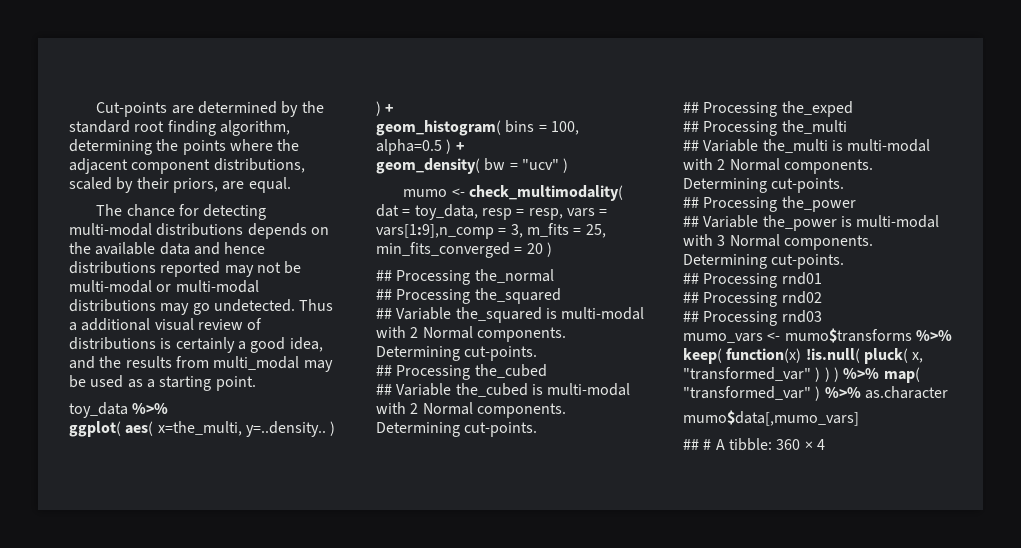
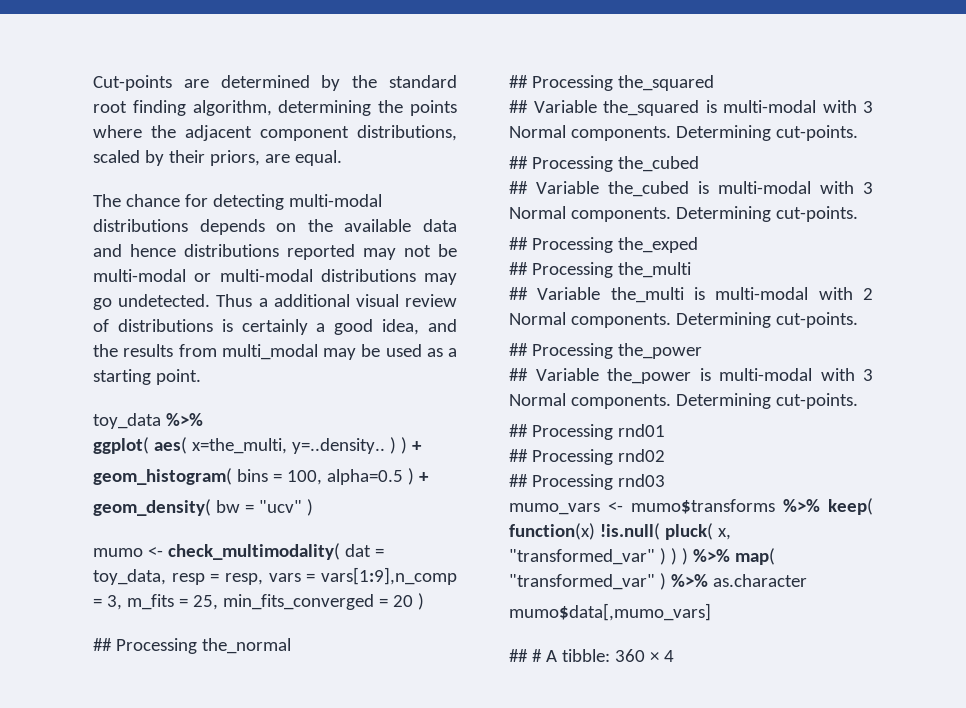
- ## Variable the_squared is multi-modal with 2 Normal components.
+ ## Variable the_squared is multi-modal with 3 Normal components.
- ## Variable the_cubed is multi-modal with 2 Normal components.
+ ## Variable the_cubed is multi-modal with 3 Normal components.

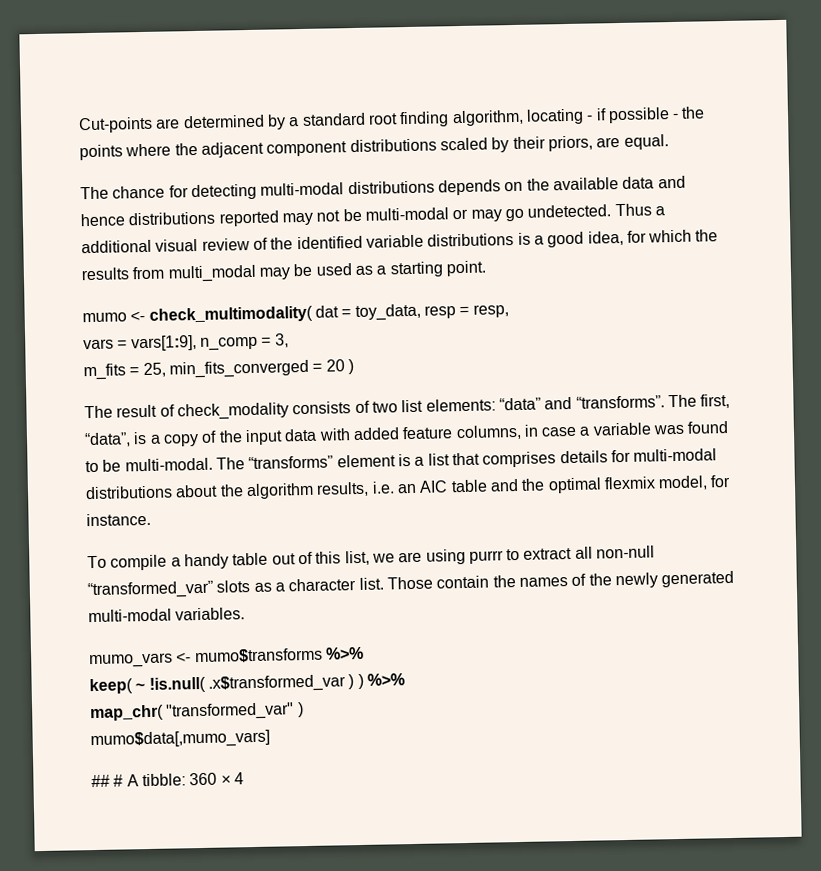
- Cut-points are determined by the standard root finding algorithm, determining the points where the adjacent component distributions, scaled by their priors, are equal.
+ Cut-points are determined by a standard root finding algorithm, locating - if possible - the points where the adjacent component distributions scaled by their priors, are equal.
- The chance for detecting multi-modal distributions depends on the available data and hence distributions reported may not be multi-modal or multi-modal distributions may go undetected.
+ The chance for detecting multi-modal distributions depends on the available data and hence distributions reported may not be multi-modal or may go undetected.
- Thus a additional visual review of distributions is certainly a good idea, and the results from multi_modal may be used as a starting point.
+ Thus a additional visual review of the identified variable distributions is a good idea, for which the results from multi_modal may be used as a starting point.
- toy_data %>%
- ggplot( aes( x=the_multi, y=..density.. ) ) +
- geom_histogram( bins = 100, alpha=0.5 ) +
- geom_density( bw = "ucv" )
- mumo <- check_multimodality( dat = toy_data, resp = resp, vars = vars[1:9],n_comp = 3, m_fits = 25, min_fits_converged = 20 )
+ mumo <- check_multimodality( dat = toy_data, resp = resp,
+ vars = vars[1:9], n_comp = 3,
+ m_fits = 25, min_fits_converged = 20 )
- ## Processing the_normal
- ## Processing the_squared
- ## Variable the_squared is multi-modal with 3 Normal components. Determining cut-points.
- ## Processing the_cubed
- ## Variable the_cubed is multi-modal with 3 Normal components. Determining cut-points.
- ## Processing the_exped
- ## Processing the_multi
- ## Variable the_multi is multi-modal with 2 Normal components. Determining cut-points.
- ## Processing the_power
- ## Variable the_power is multi-modal with 3 Normal components. Determining cut-points.
- ## Processing rnd01
- ## Processing rnd02
- ## Processing rnd03
- mumo_vars <- mumo$transforms %>% keep( function(x) !is.null( pluck( x, "transformed_var" ) ) ) %>% map( "transformed_var" ) %>% as.character
+ The result of check_modality consists of two list elements: “data” and “transforms”. The first, “data”, is a copy of the input data with added feature columns, in case a variable was found to be multi-modal. The “transforms” element is a list that comprises details for multi-modal distributions about the algorithm results, i.e. an AIC table and the optimal flexmix model, for instance.
+ To compile a handy table out of this list, we are using purrr to extract all non-null “transformed_var” slots as a character list. Those contain the names of the newly generated multi-modal variables.
+ mumo_vars <- mumo$transforms %>%
+ keep( ~ !is.null( .x$transformed_var ) ) %>%
+ map_chr( "transformed_var" )

